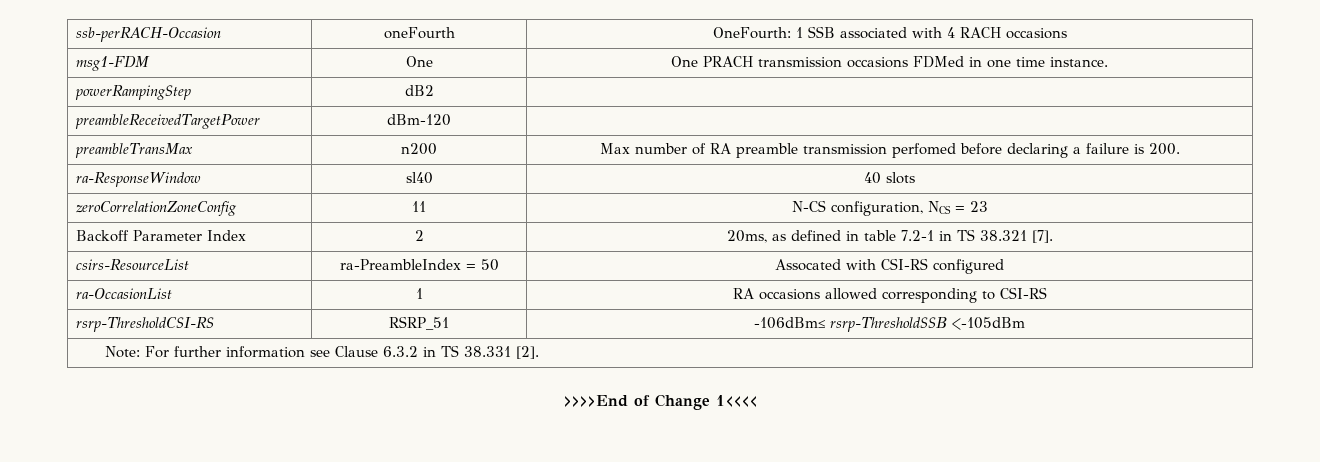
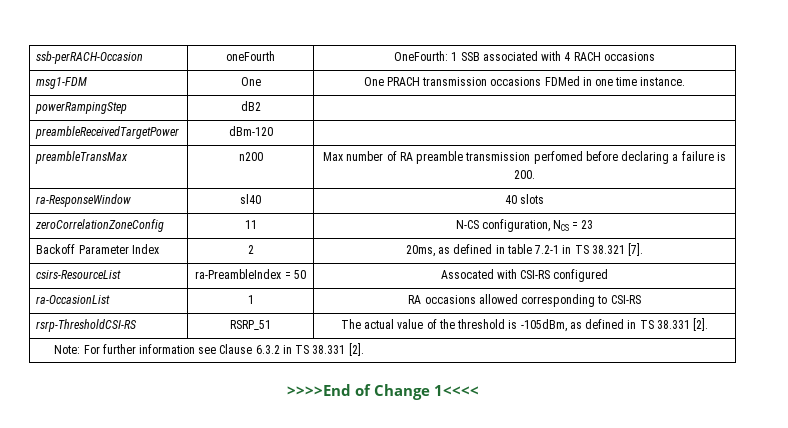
- rsrp-ThresholdCSI-RS | RSRP_51 | -106dBm≤ rsrp-ThresholdSSB <-105dBm
+ rsrp-ThresholdCSI-RS | RSRP_51 | The actual value of the threshold is -105dBm, as defined in TS 38.331 [2].

